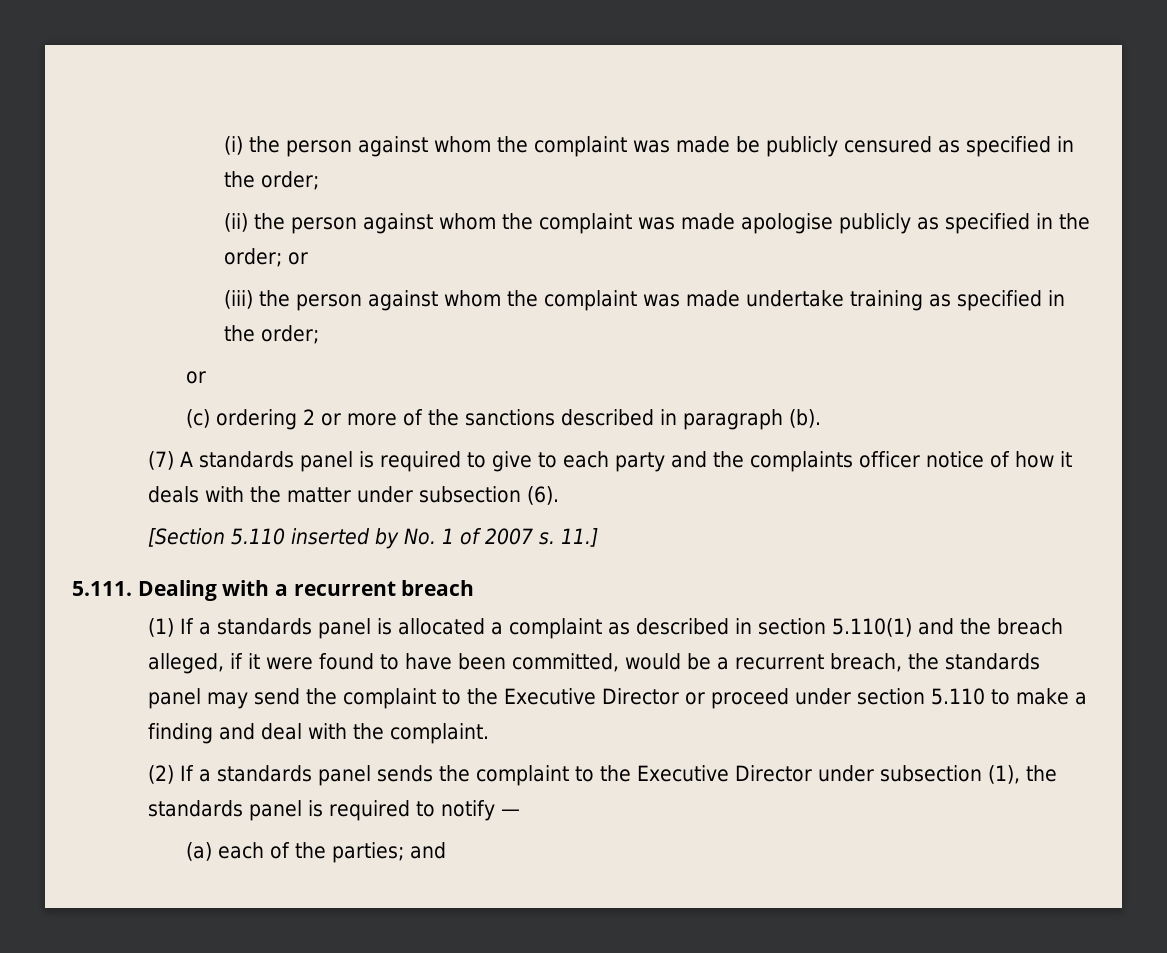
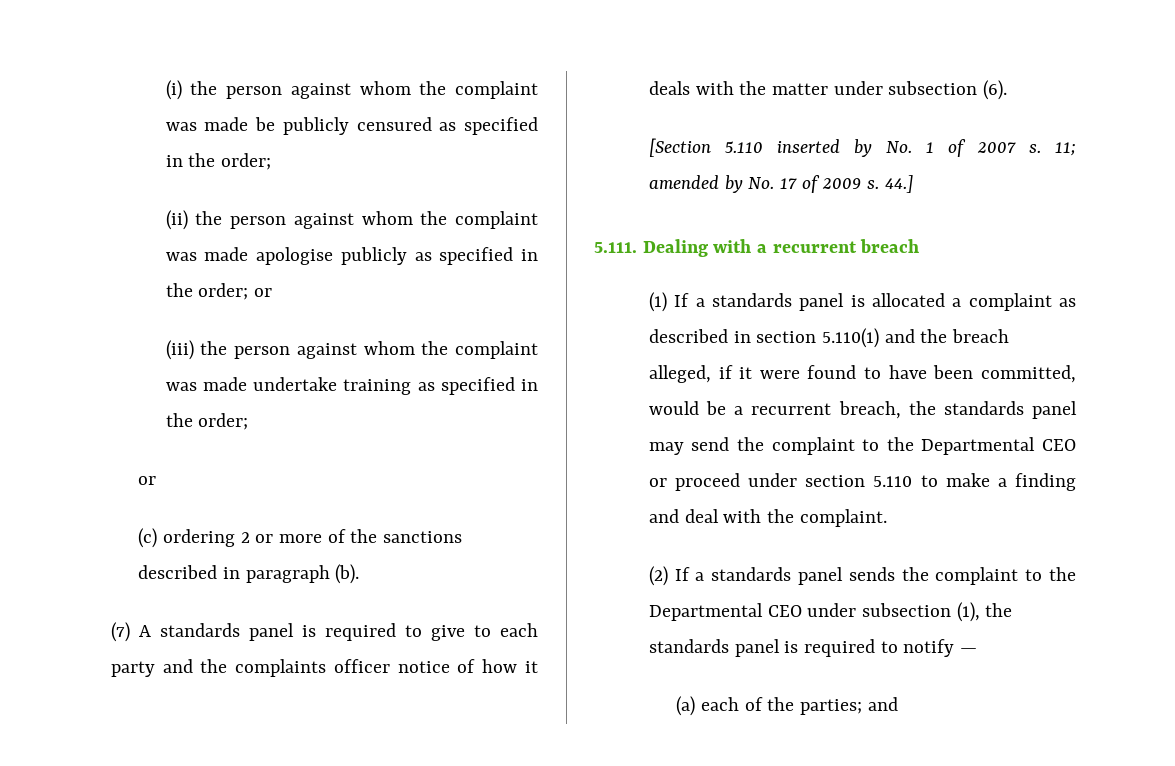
- 11.]
+ 11; amended by No. 17 of 2009 s. 44.]
- (1) If a standards panel is allocated a complaint as described in section 5.110(1) and the breach alleged, if it were found to have been committed, would be a recurrent breach, the standards panel may send the complaint to the Executive Director or proceed under section 5.110 to make a finding and deal with the complaint.
+ (1) If a standards panel is allocated a complaint as described in section 5.110(1) and the breach alleged, if it were found to have been committed, would be a recurrent breach, the standards panel may send the complaint to the Departmental CEO or proceed under section 5.110 to make a finding and deal with the complaint.
- (2) If a standards panel sends the complaint to the Executive Director under subsection (1), the standards panel is required to notify —
+ (2) If a standards panel sends the complaint to the Departmental CEO under subsection (1), the standards panel is required to notify —

